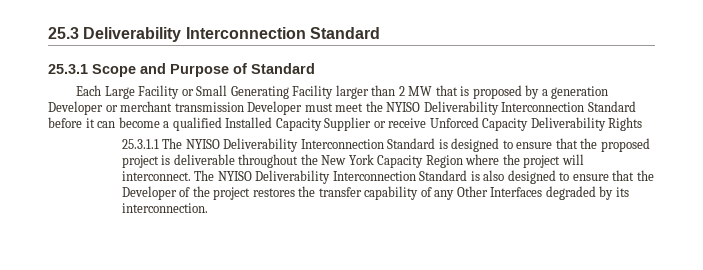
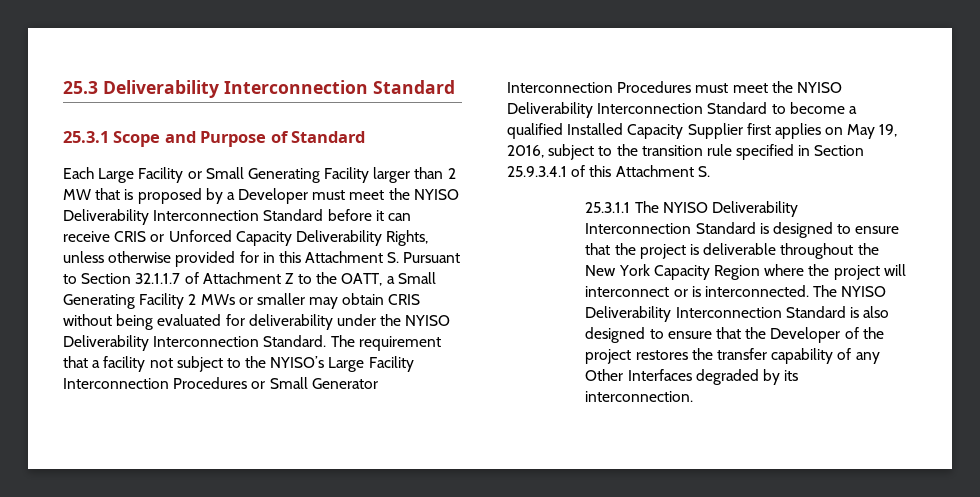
- Each Large Facility or Small Generating Facility larger than 2 MW that is proposed by a generation Developer or merchant transmission Developer must meet the NYISO Deliverability Interconnection Standard before it can become a qualified Installed Capacity Supplier or receive Unforced Capacity Deliverability Rights
+ Each Large Facility or Small Generating Facility larger than 2 MW that is proposed by a Developer must meet the NYISO Deliverability Interconnection Standard before it can receive CRIS or Unforced Capacity Deliverability Rights, unless otherwise provided for in this Attachment S. Pursuant to Section 32.1.1.7 of Attachment Z to the OATT, a Small Generating Facility 2 MWs or smaller may obtain CRIS without being evaluated for deliverability under the NYISO Deliverability Interconnection Standard. The requirement that a facility not subject to the NYISO’s Large Facility Interconnection Procedures or Small Generator Interconnection Procedures must meet the NYISO Deliverability Interconnection Standard to become a qualified Installed Capacity Supplier first applies on May 19, 2016, subject to the transition rule specified in Section 25.9.3.4.1 of this Attachment S.
- 25.3.1.1 The NYISO Deliverability Interconnection Standard is designed to ensure that the proposed project is deliverable throughout the New York Capacity Region where the project will interconnect.
+ 25.3.1.1 The NYISO Deliverability Interconnection Standard is designed to ensure that the project is deliverable throughout the New York Capacity Region where the project will interconnect or is interconnected.

